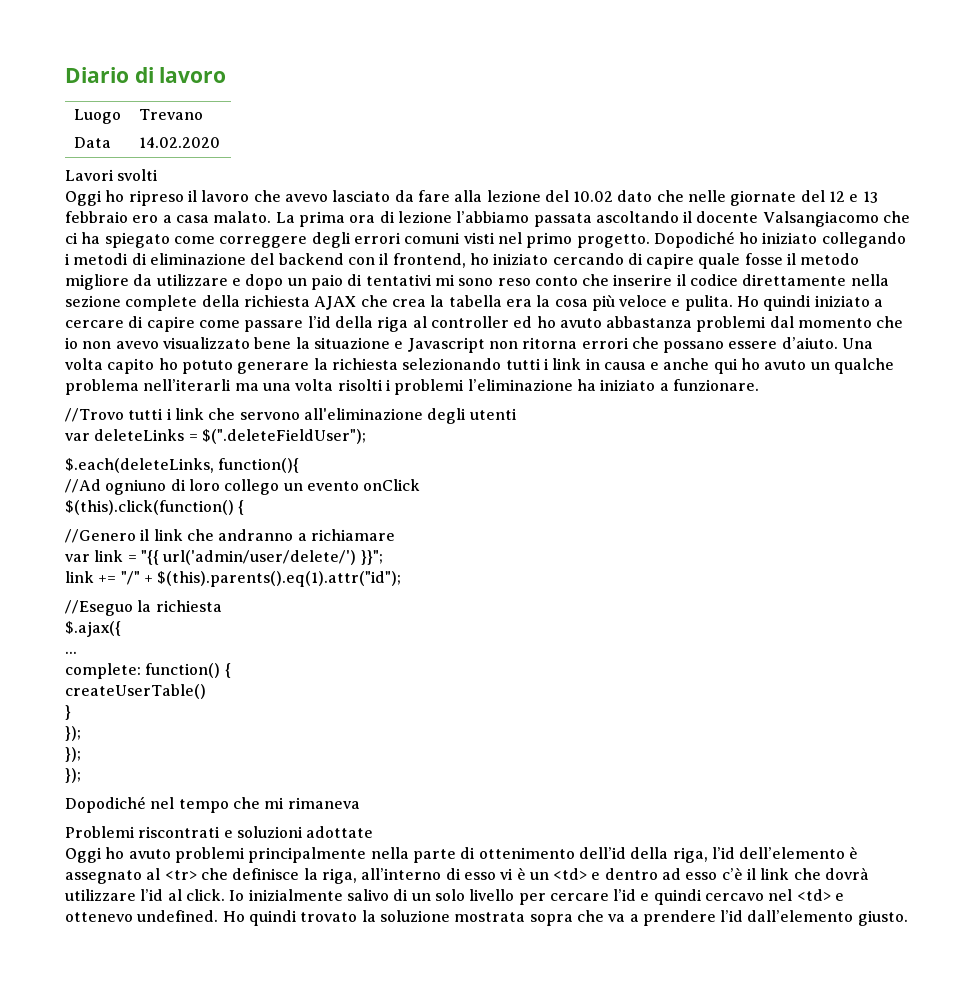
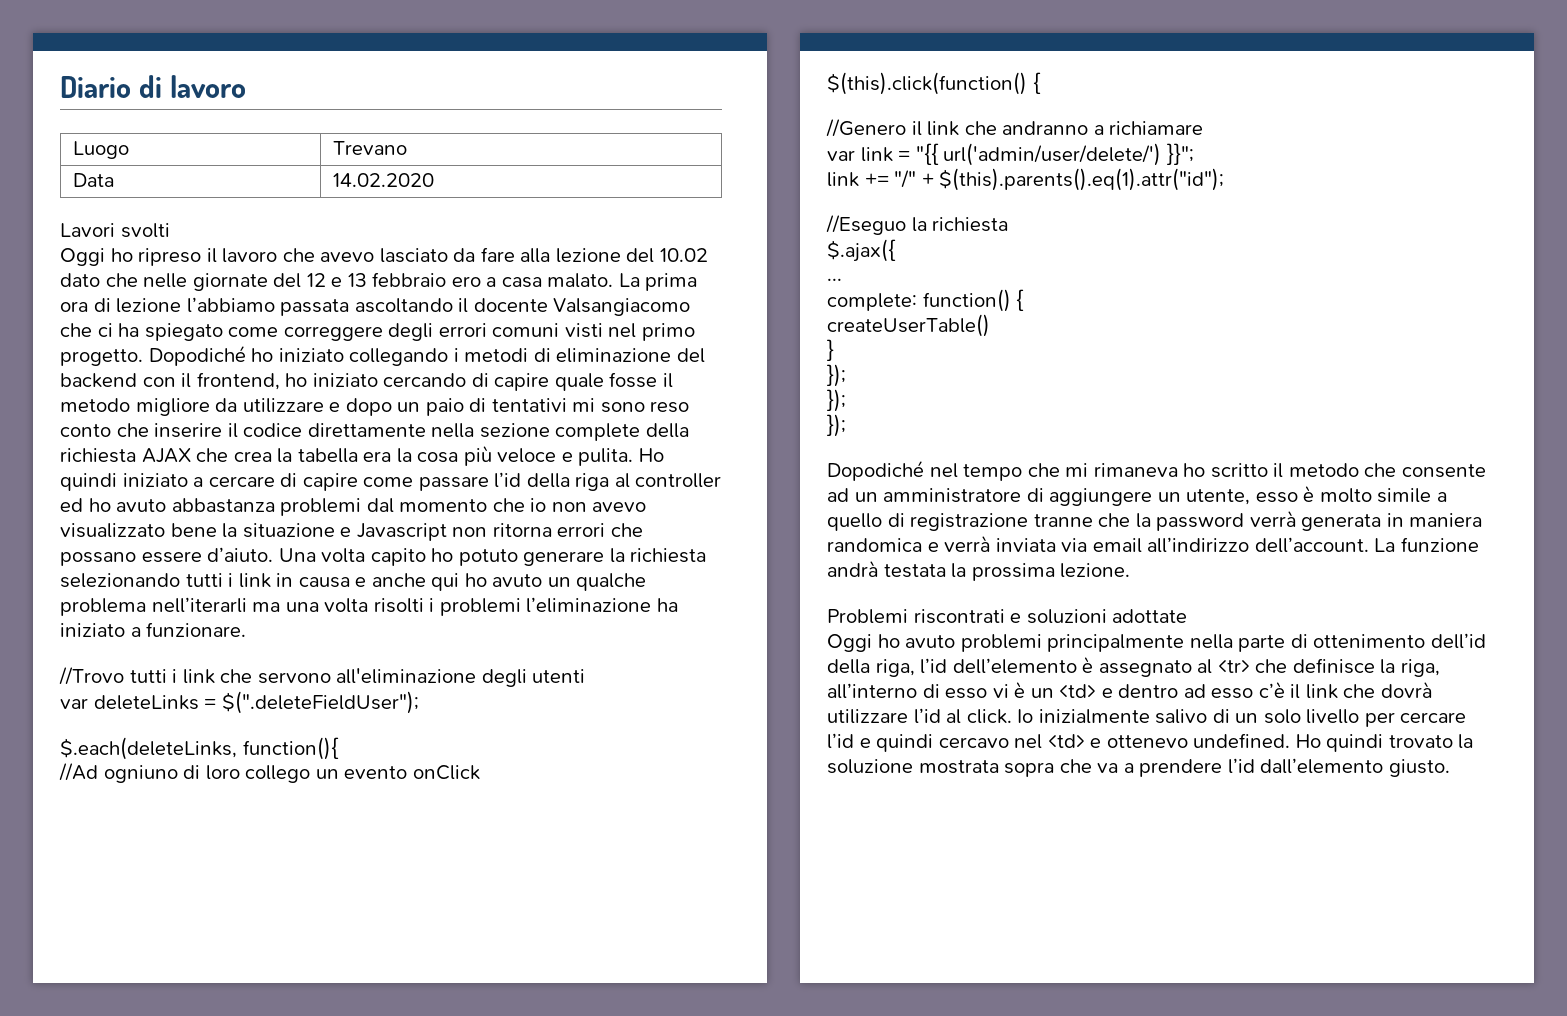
- Dopodiché nel tempo che mi rimaneva
+ Dopodiché nel tempo che mi rimaneva ho scritto il metodo che consente ad un amministratore di aggiungere un utente, esso è molto simile a quello di registrazione tranne che la password verrà generata in maniera randomica e verrà inviata via email all’indirizzo dell’account. La funzione andrà testata la prossima lezione.

